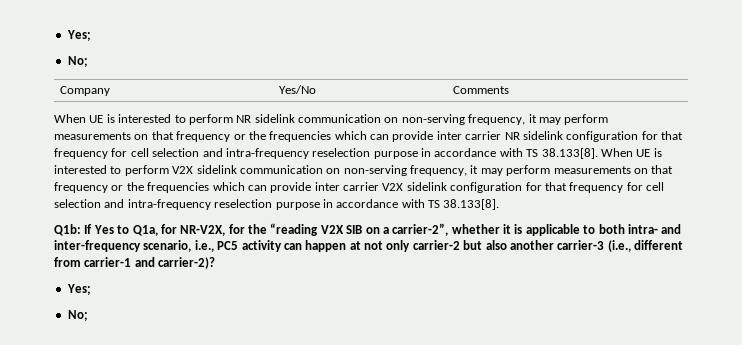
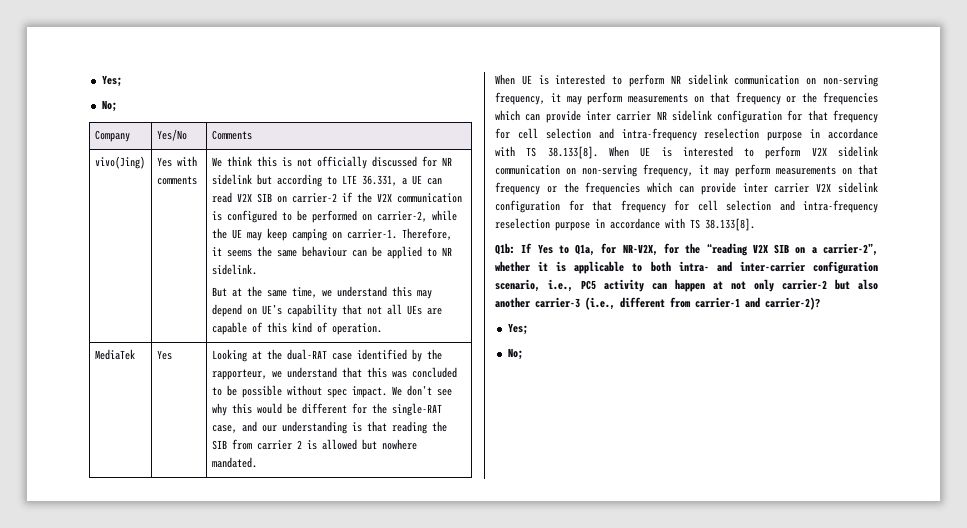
+ vivo(Jing) | Yes with comments | We think this is not officially discussed for NR sidelink but according to LTE 36.331, a UE can read V2X SIB on carrier-2 if the V2X communication is configured to be performed on carrier-2, while the UE may keep camping on carrier-1. Therefore, it seems the same behaviour can be applied to NR sidelink.
+ But at the same time, we understand this may depend on UE’s capability that not all UEs are capable of this kind of operation.
+ MediaTek | Yes | Looking at the dual-RAT case identified by the rapporteur, we understand that this was concluded to be possible without spec impact. We don’t see why this would be different for the single-RAT case, and our understanding is that reading the SIB from carrier 2 is allowed but nowhere mandated.
- Q1b: If Yes to Q1a, for NR-V2X, for the “reading V2X SIB on a carrier-2”, whether it is applicable to both intra- and inter-frequency scenario, i.e., PC5 activity can happen at not only carrier-2 but also another carrier-3 (i.e., different from carrier-1 and carrier-2)?
+ Q1b: If Yes to Q1a, for NR-V2X, for the “reading V2X SIB on a carrier-2”, whether it is applicable to both intra- and inter-carrier configuration scenario, i.e., PC5 activity can happen at not only carrier-2 but also another carrier-3 (i.e., different from carrier-1 and carrier-2)?

